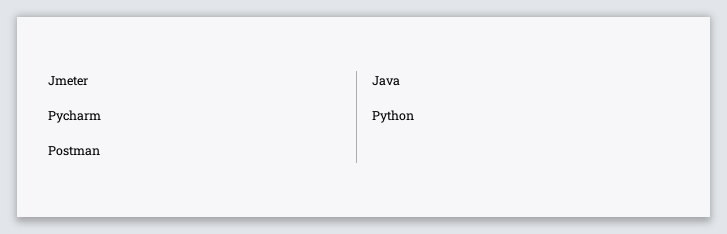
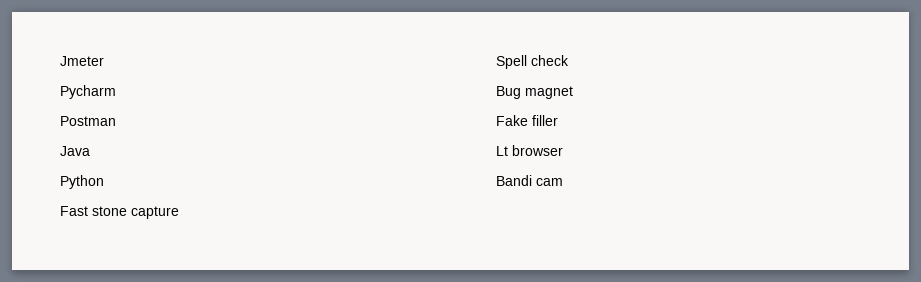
+ Fast stone capture
+ Spell check
+ Bug magnet
+ Fake filler
+ Lt browser
+ Bandi cam

